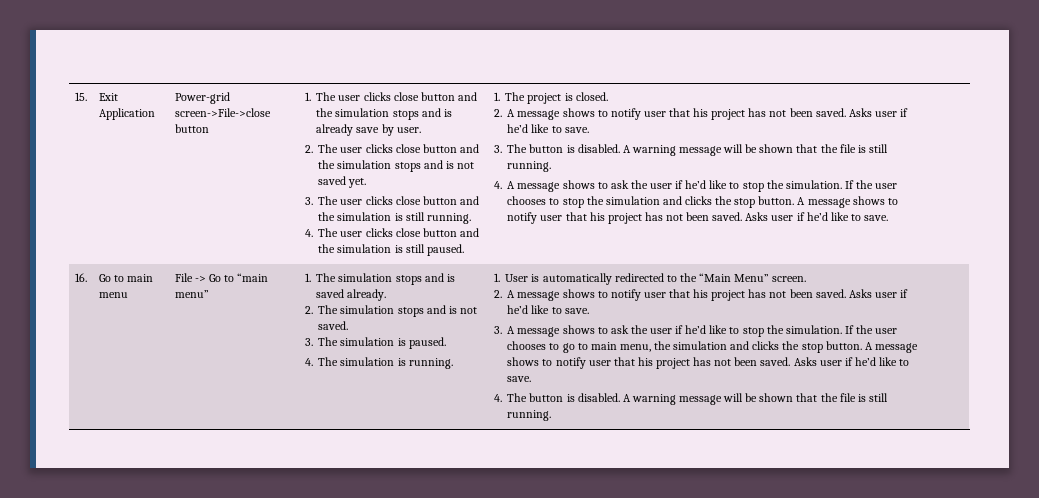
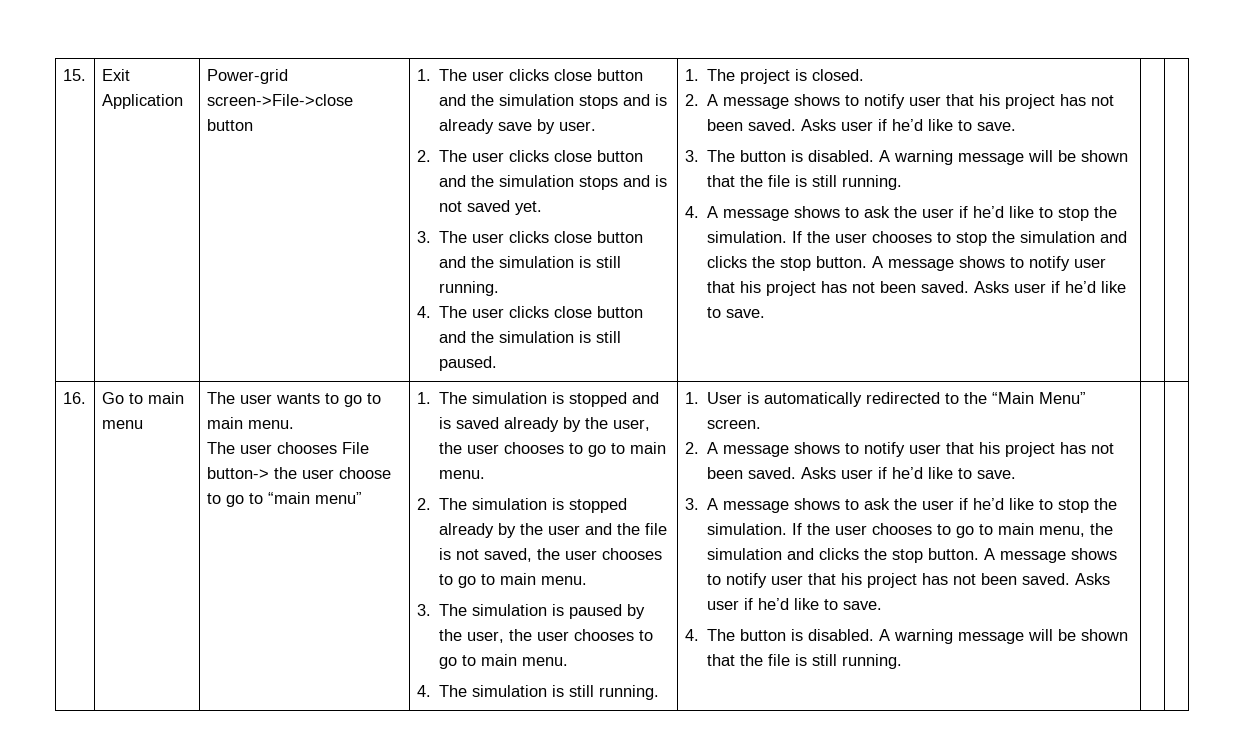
- File -> Go to “main menu”
+ The user wants to go to main menu.
+ The user chooses File button-> the user choose to go to “main menu”
- 1. The simulation stops and is saved already.
- 2. The simulation stops and is not saved.
- 3. The simulation is paused.
- 4. The simulation is running.
+ 1. The simulation is stopped and is saved already by the user, the user chooses to go to main menu.
+ 2. The simulation is stopped already by the user and the file is not saved, the user chooses to go to main menu.
+ 3. The simulation is paused by the user, the user chooses to go to main menu.
+ 4. The simulation is still running.

